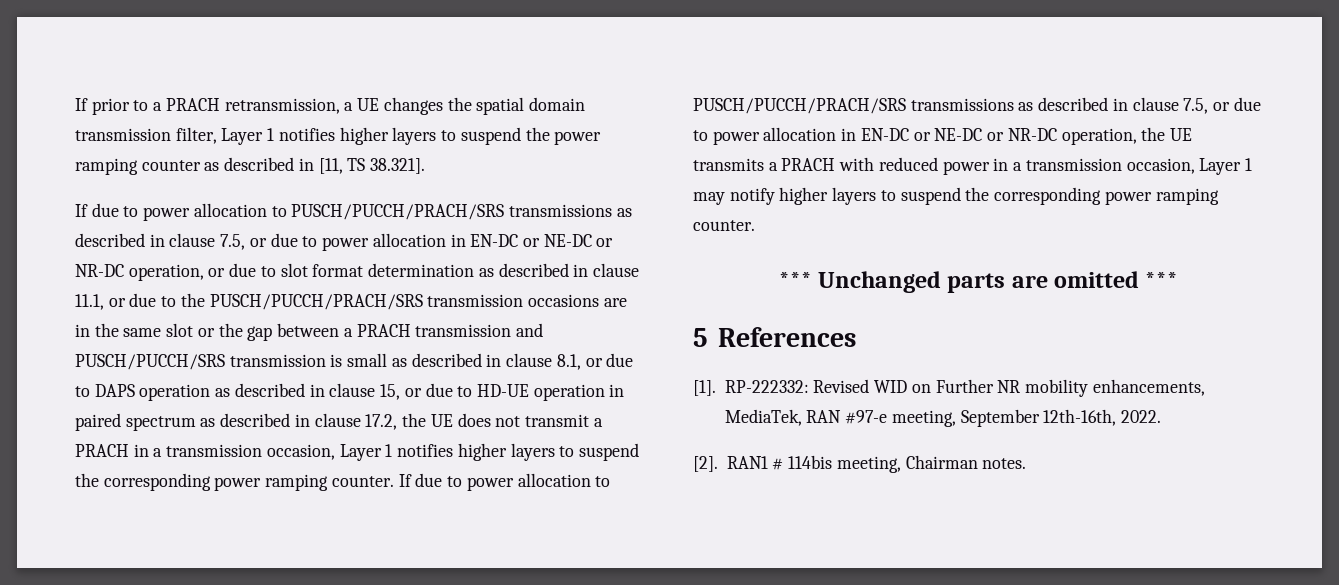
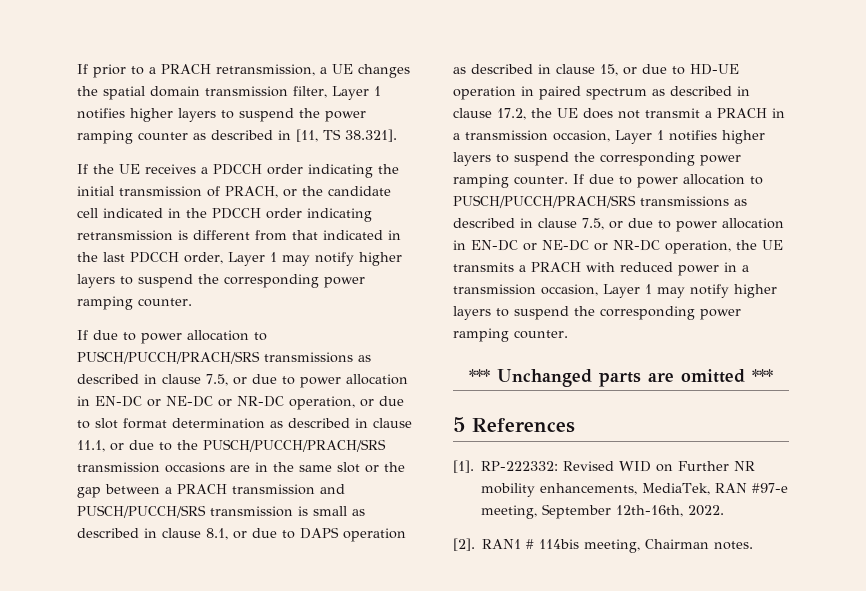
+ If the UE receives a PDCCH order indicating the initial transmission of PRACH, or the candidate cell indicated in the PDCCH order indicating retransmission is different from that indicated in the last PDCCH order, Layer 1 may notify higher layers to suspend the corresponding power ramping counter.

